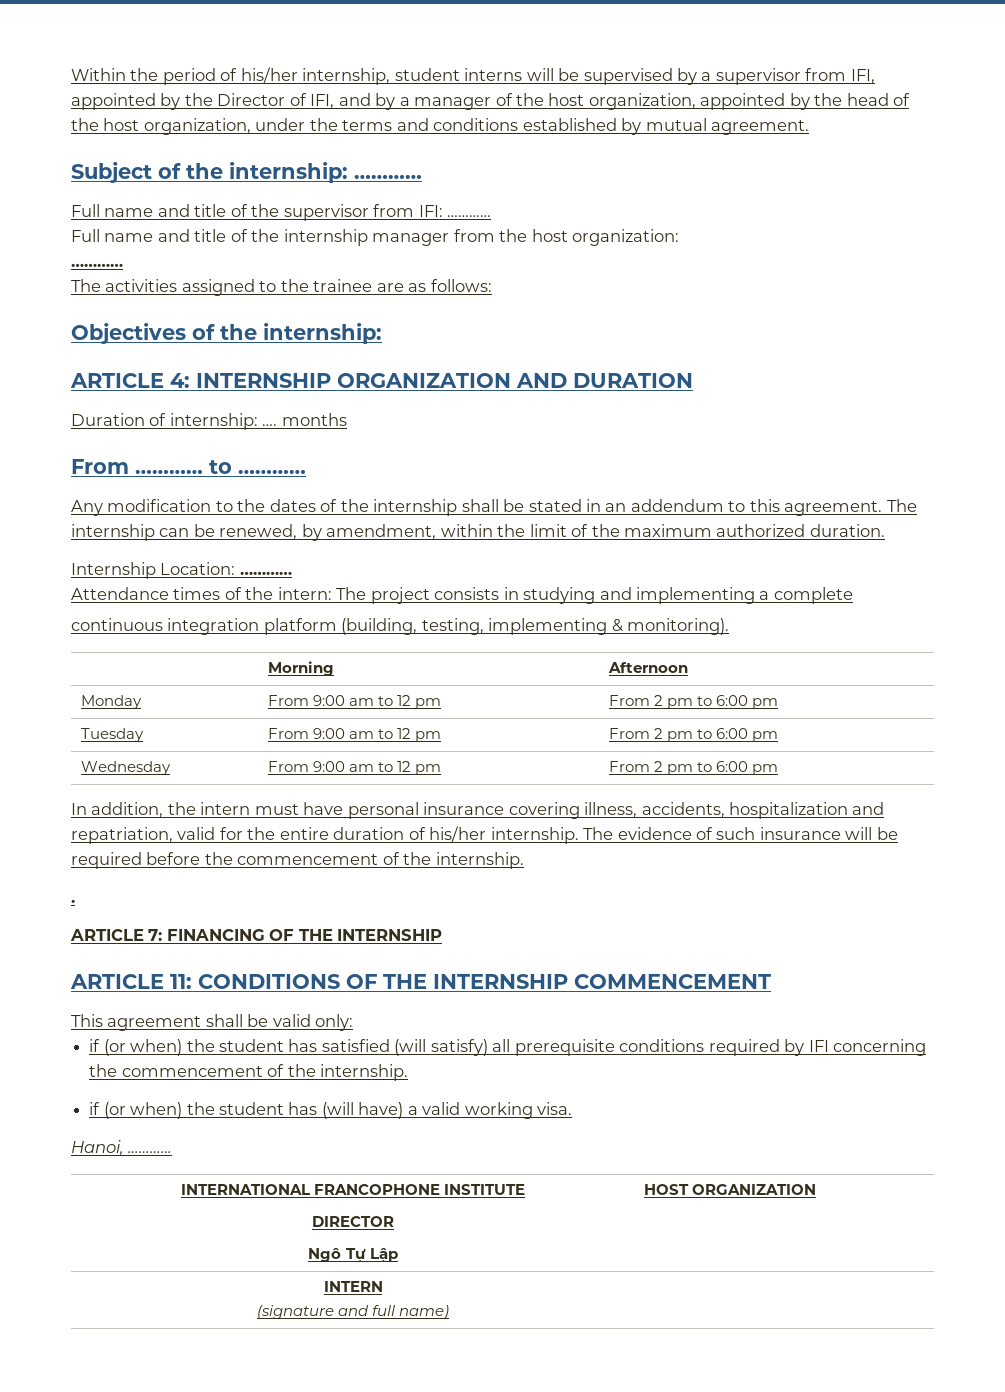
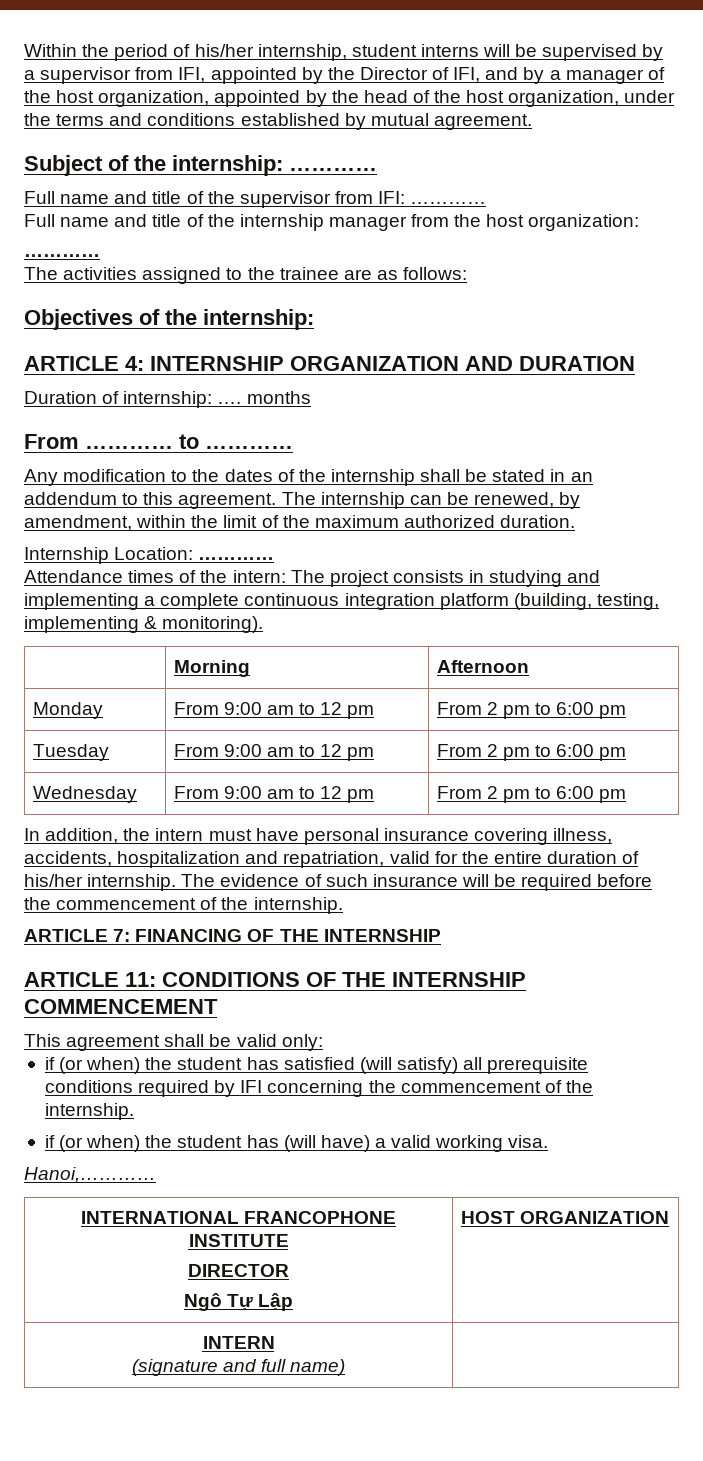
- Attendance times of the intern: The project consists in studying and implementing a complete
- continuous integration platform (building, testing, implementing & monitoring).
+ Attendance times of the intern: The project consists in studying and implementing a complete continuous integration platform (building, testing, implementing & monitoring).
- .
- Hanoi, …………
+ Hanoi,…………

